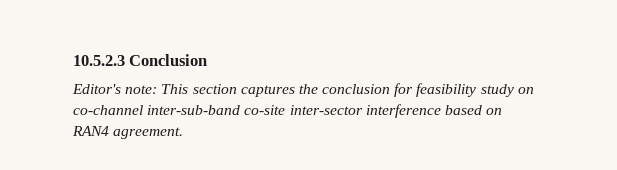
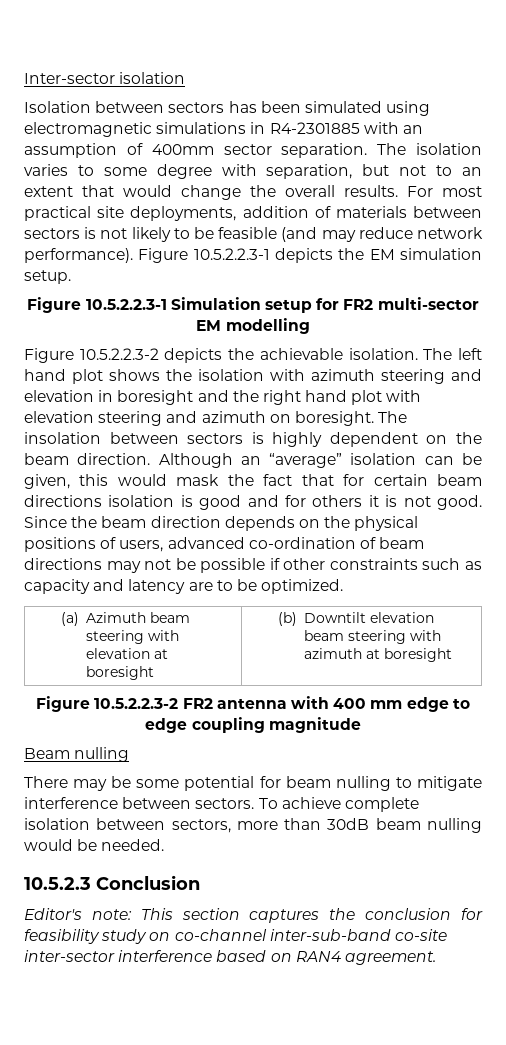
+ Inter-sector isolation
+ Isolation between sectors has been simulated using electromagnetic simulations in R4-2301885 with an assumption of 400mm sector separation. The isolation varies to some degree with separation, but not to an extent that would change the overall results. For most practical site deployments, addition of materials between sectors is not likely to be feasible (and may reduce network performance). Figure 10.5.2.2.3-1 depicts the EM simulation setup.
+ Figure 10.5.2.2.3-1 Simulation setup for FR2 multi-sector EM modelling
+ Figure 10.5.2.2.3-2 depicts the achievable isolation. The left hand plot shows the isolation with azimuth steering and elevation in boresight and the right hand plot with elevation steering and azimuth on boresight. The insolation between sectors is highly dependent on the beam direction. Although an “average” isolation can be given, this would mask the fact that for certain beam directions isolation is good and for others it is not good. Since the beam direction depends on the physical positions of users, advanced co-ordination of beam directions may not be possible if other constraints such as capacity and latency are to be optimized.
+ (a) Azimuth beam steering with elevation at boresight | (b) Downtilt elevation beam steering with azimuth at boresight
+ Figure 10.5.2.2.3-2 FR2 antenna with 400 mm edge to edge coupling magnitude
+ Beam nulling
+ There may be some potential for beam nulling to mitigate interference between sectors. To achieve complete isolation between sectors, more than 30dB beam nulling would be needed.

